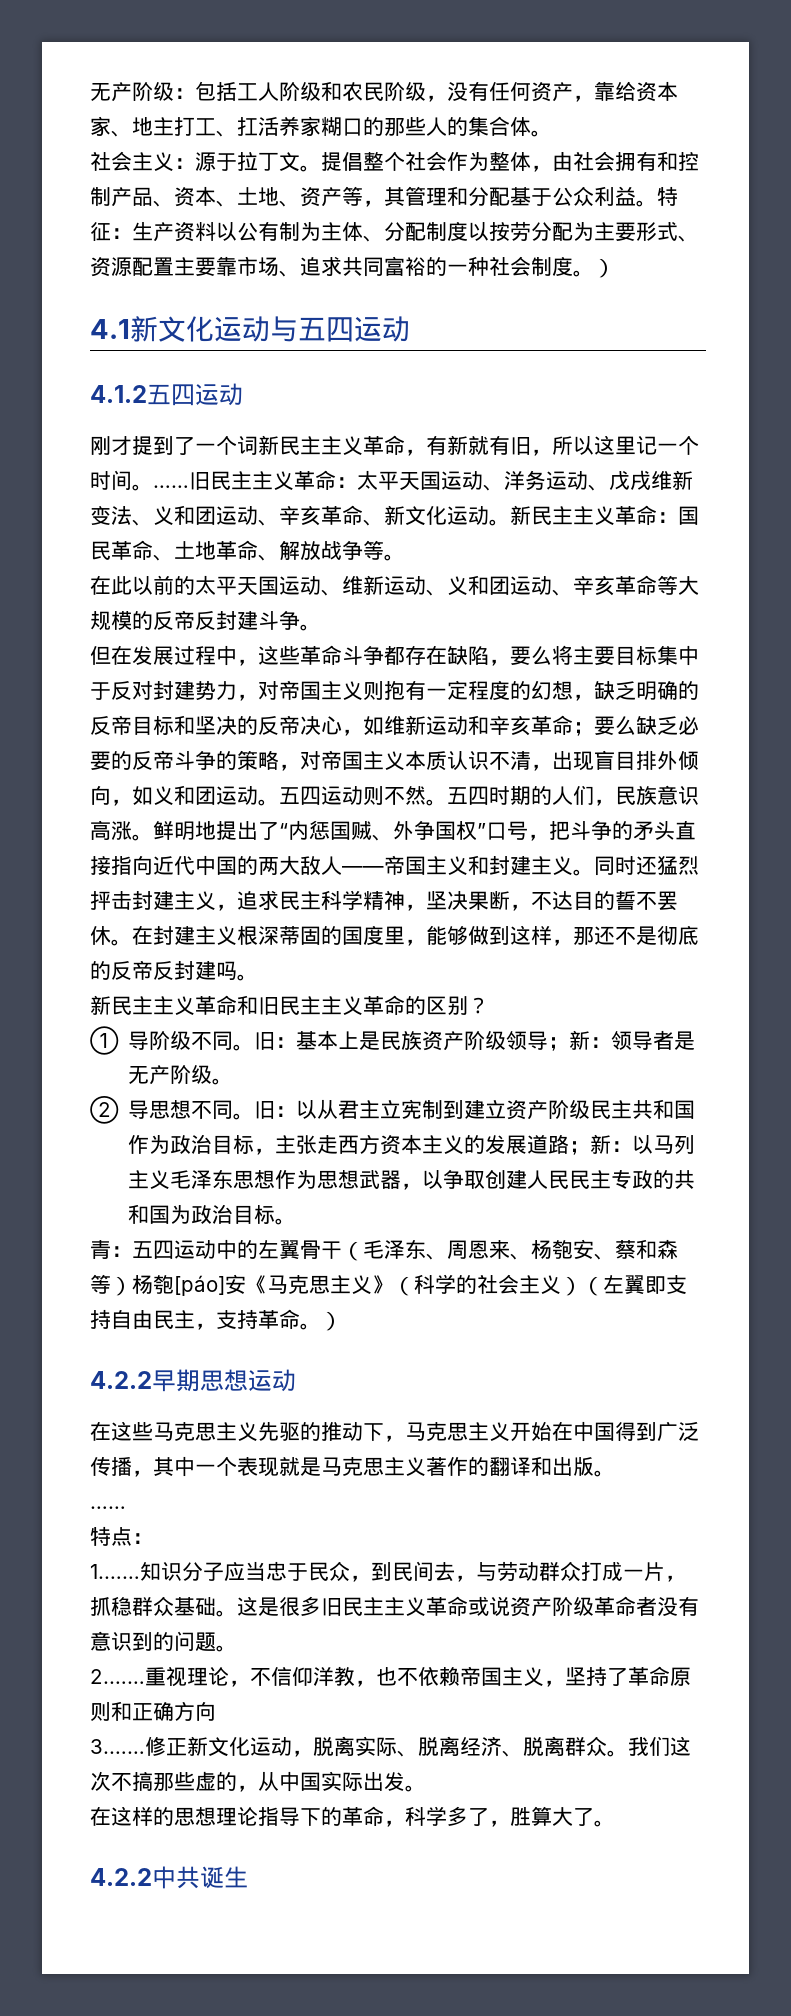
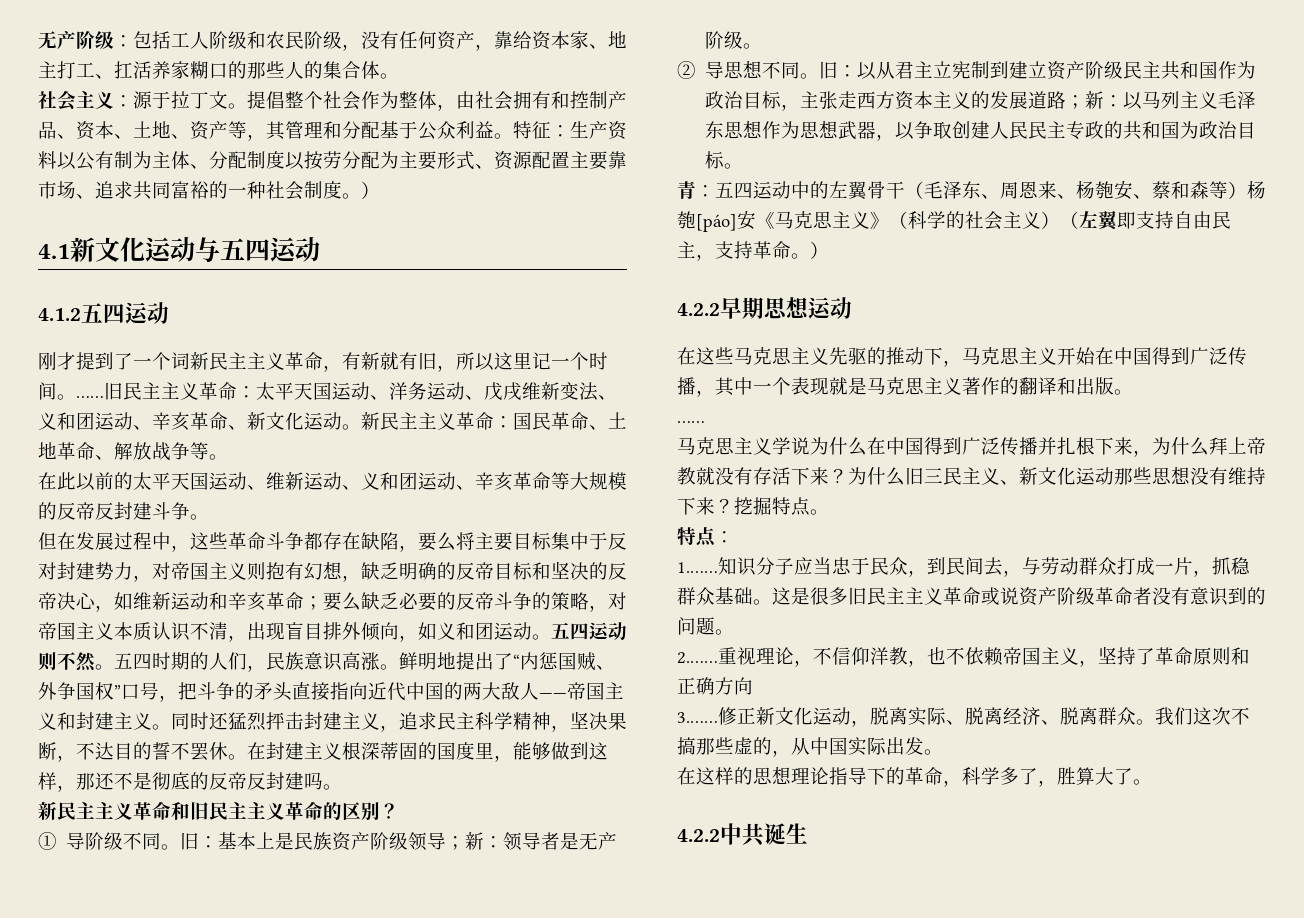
- 但在发展过程中，这些革命斗争都存在缺陷，要么将主要目标集中于反对封建势力，对帝国主义则抱有一定程度的幻想，缺乏明确的反帝目标和坚决的反帝决心，如维新运动和辛亥革命；要么缺乏必要的反帝斗争的策略，对帝国主义本质认识不清，出现盲目排外倾向，如义和团运动。
+ 但在发展过程中，这些革命斗争都存在缺陷，要么将主要目标集中于反对封建势力，对帝国主义则抱有幻想，缺乏明确的反帝目标和坚决的反帝决心，如维新运动和辛亥革命；要么缺乏必要的反帝斗争的策略，对帝国主义本质认识不清，出现盲目排外倾向，如义和团运动。
+ 马克思主义学说为什么在中国得到广泛传播并扎根下来，为什么拜上帝教就没有存活下来？为什么旧三民主义、新文化运动那些思想没有维持下来？挖掘特点。

